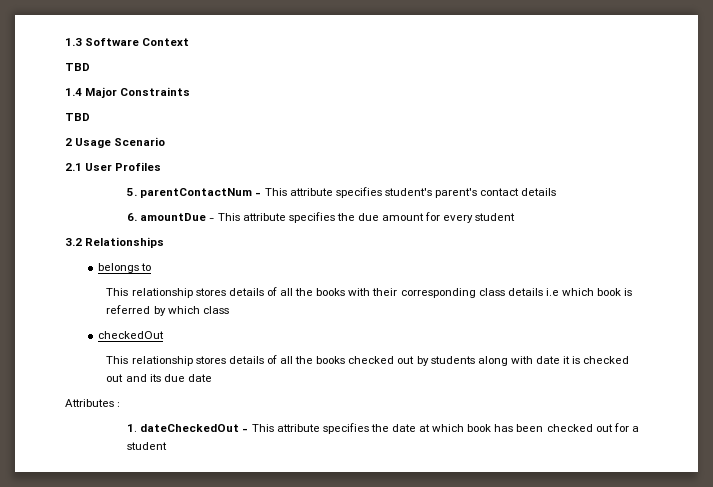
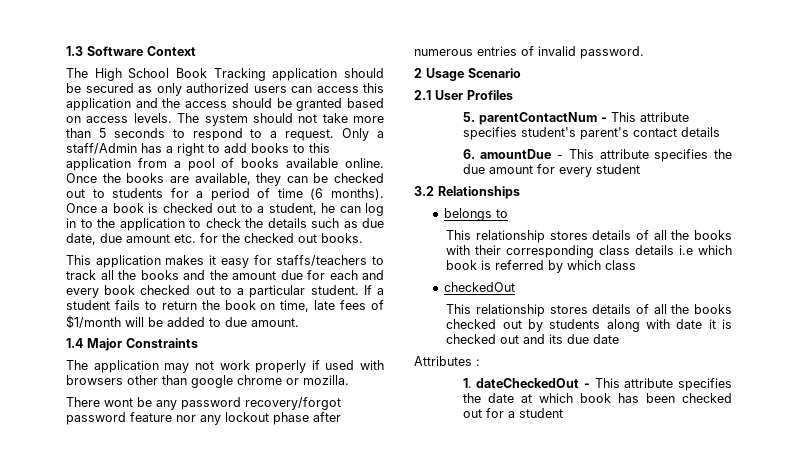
  1.3 Software Context
- TBD
+ The High School Book Tracking application should be secured as only authorized users can access this application and the access should be granted based on access levels. The system should not take more than 5 seconds to respond to a request. Only a staff/Admin has a right to add books to this application from a pool of books available online. Once the books are available, they can be checked out to students for a period of time (6 months). Once a book is checked out to a student, he can log in to the application to check the details such as due date, due amount etc. for the checked out books.
+ This application makes it easy for staffs/teachers to track all the books and the amount due for each and every book checked out to a particular student. If a student fails to return the book on time, late fees of $1/month will be added to due amount.
  1.4 Major Constraints
- TBD
+ The application may not work properly if used with browsers other than google chrome or mozilla.
+ There wont be any password recovery/forgot password feature nor any lockout phase after numerous entries of invalid password.

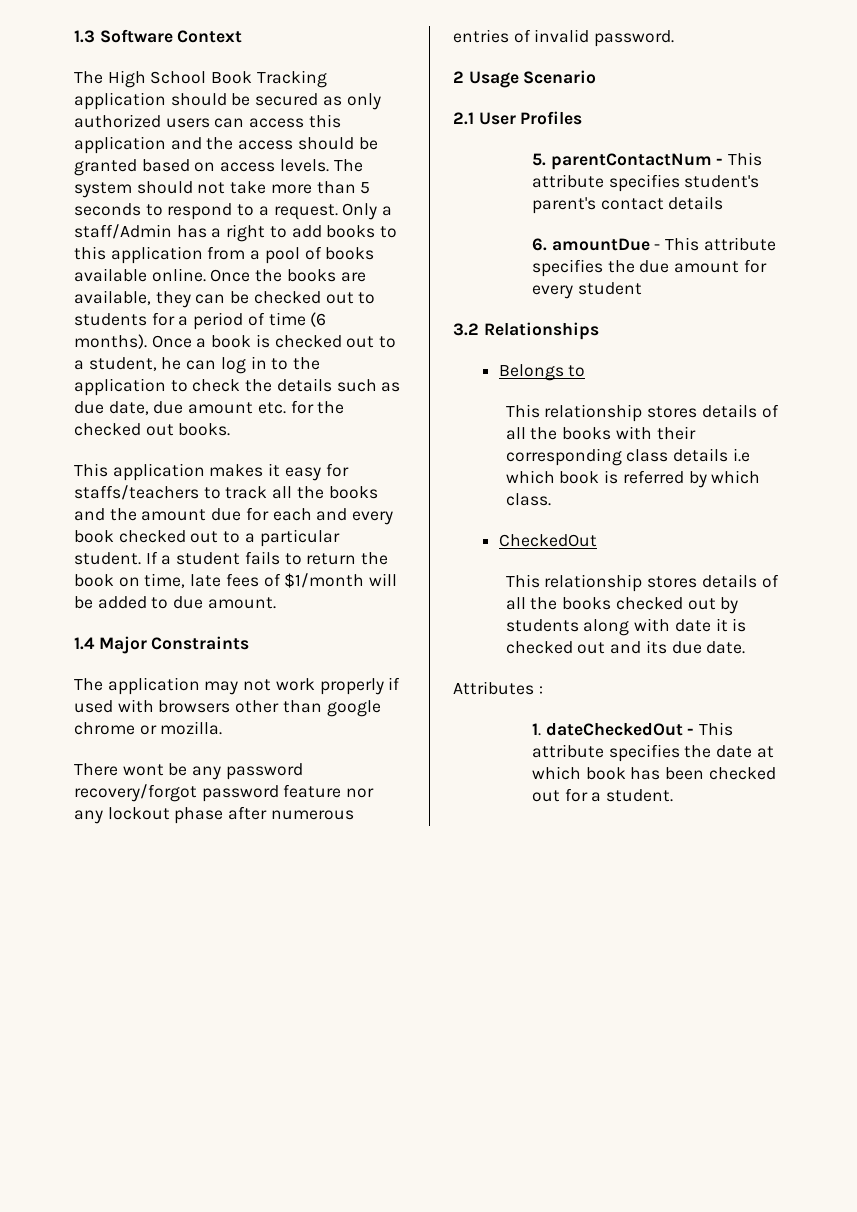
- belongs to
+ Belongs to
- This relationship stores details of all the books with their corresponding class details i.e which book is referred by which class
- checkedOut
+ This relationship stores details of all the books with their corresponding class details i.e which book is referred by which class.
+ CheckedOut
- This relationship stores details of all the books checked out by students along with date it is checked out and its due date
+ This relationship stores details of all the books checked out by students along with date it is checked out and its due date.
- 1. dateCheckedOut - This attribute specifies the date at which book has been checked out for a student
+ 1. dateCheckedOut - This attribute specifies the date at which book has been checked out for a student.

